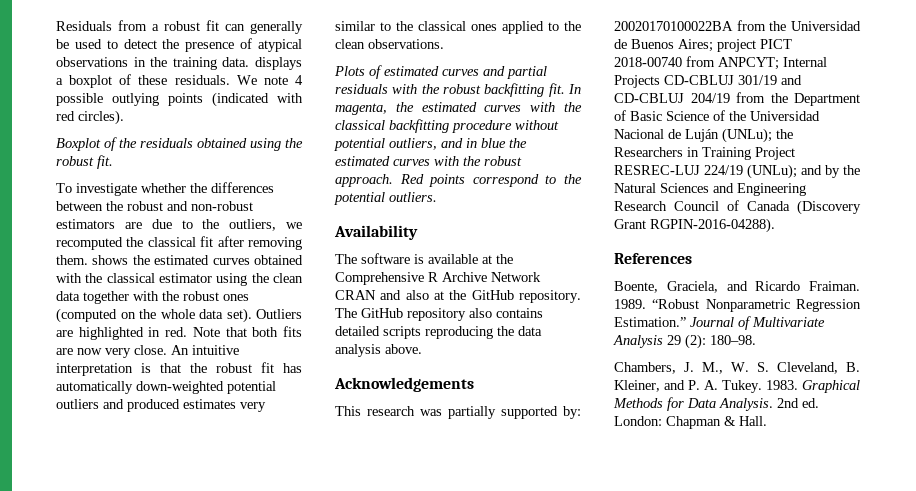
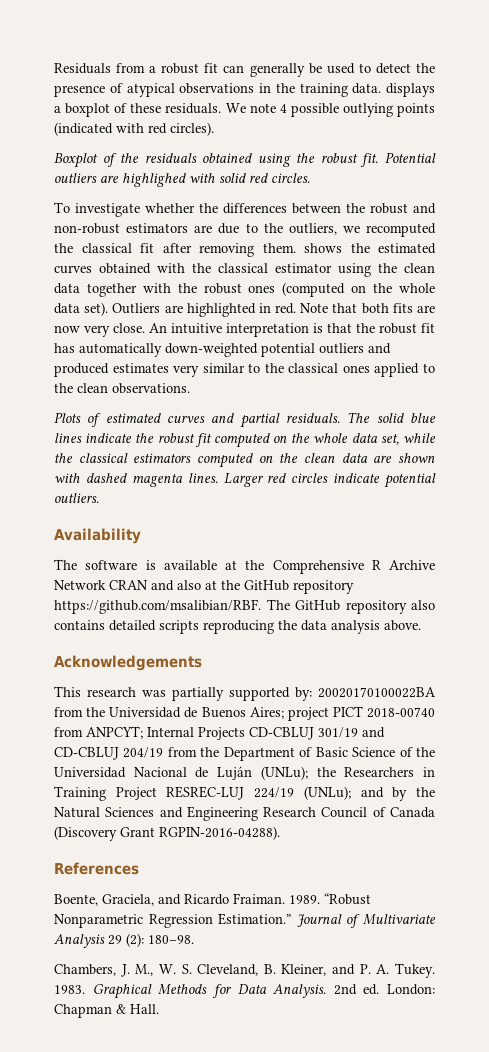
+ Potential outliers are highlighed with solid red circles.
- Plots of estimated curves and partial residuals with the robust backfitting fit. In magenta, the estimated curves with the classical backfitting procedure without potential outliers, and in blue the estimated curves with the robust approach. Red points correspond to the potential outliers.
+ Plots of estimated curves and partial residuals. The solid blue lines indicate the robust fit computed on the whole data set, while the classical estimators computed on the clean data are shown with dashed magenta lines. Larger red circles indicate potential outliers.
- The software is available at the Comprehensive R Archive Network CRAN and also at the GitHub repository. The GitHub repository also contains detailed scripts reproducing the data analysis above.
+ The software is available at the Comprehensive R Archive Network CRAN and also at the GitHub repository https://github.com/msalibian/RBF. The GitHub repository also contains detailed scripts reproducing the data analysis above.

